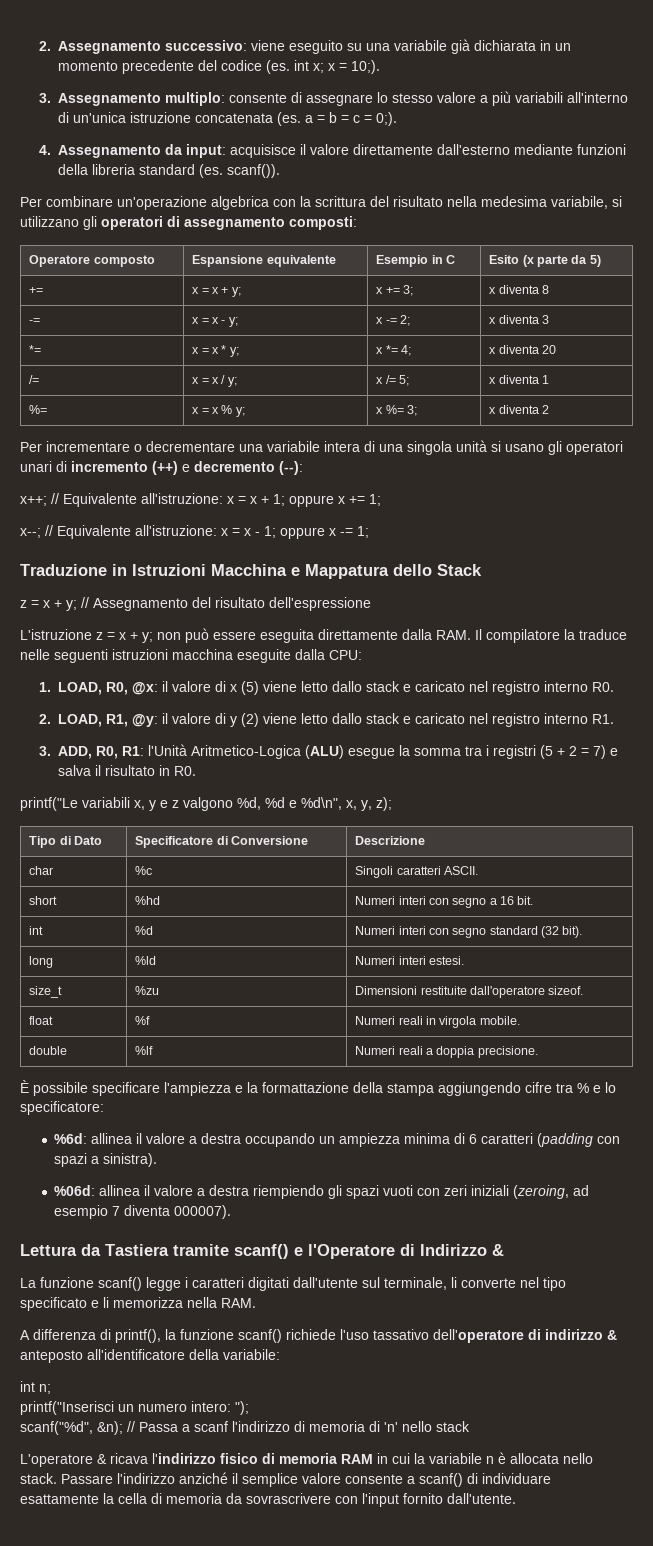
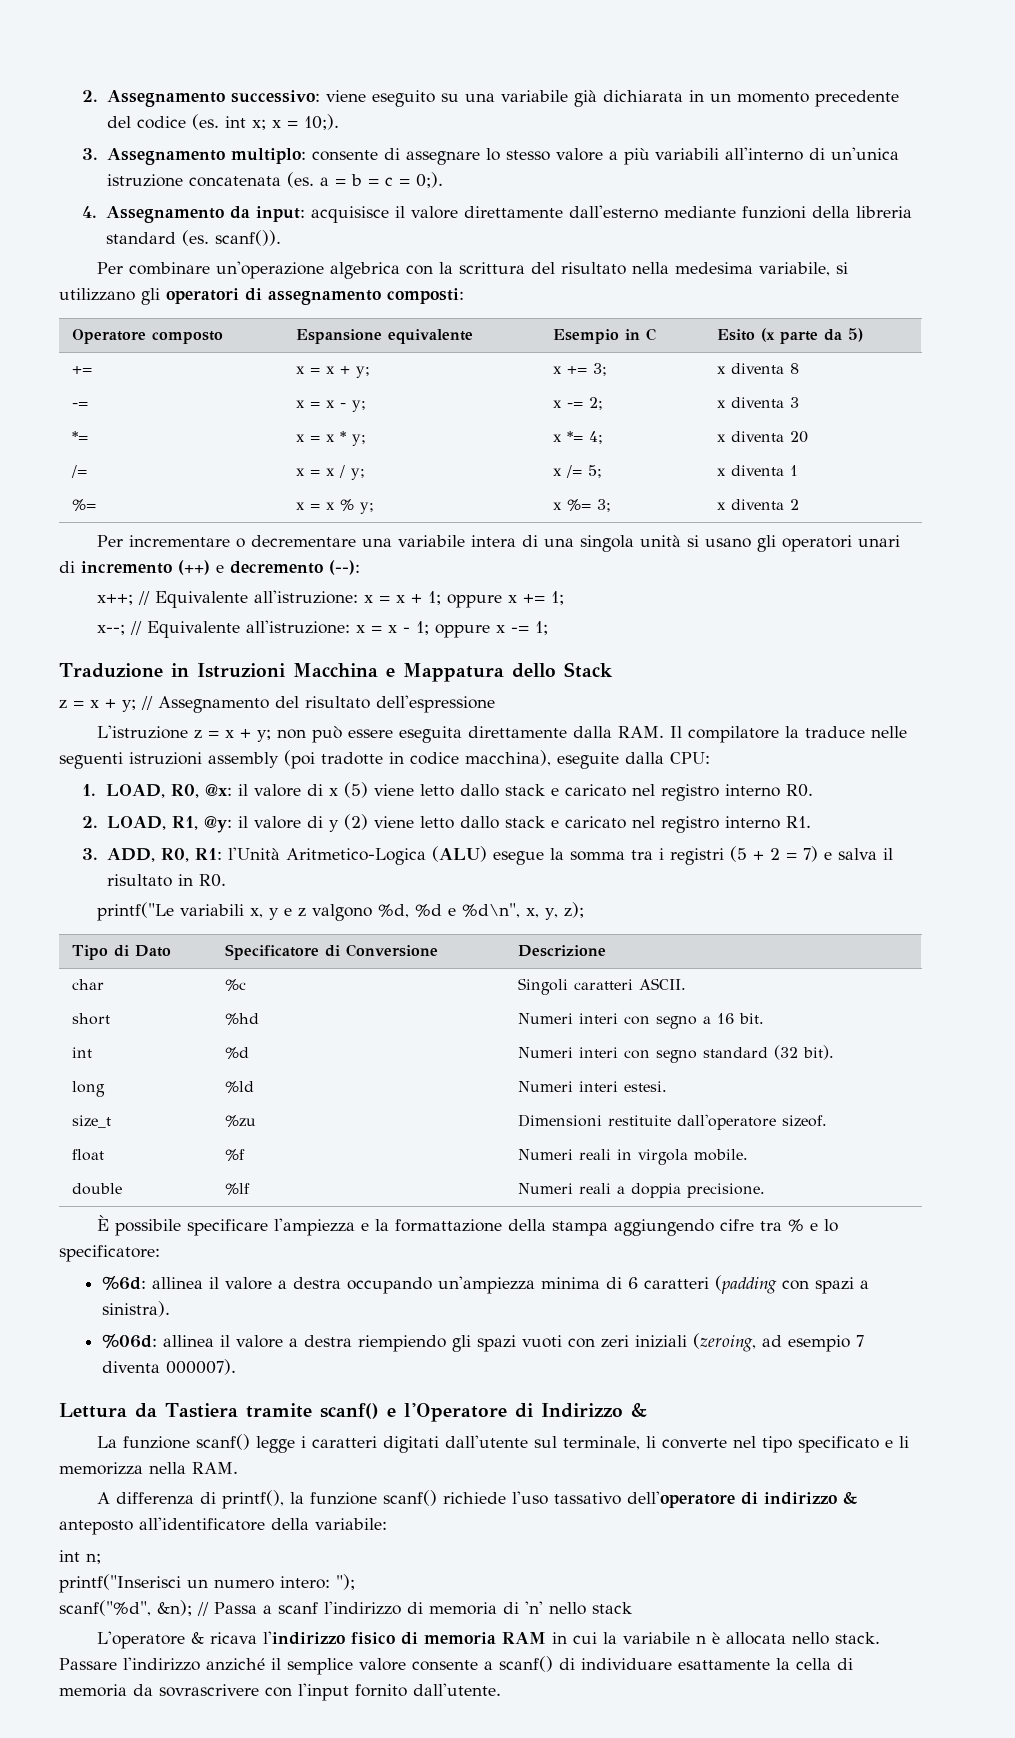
- L'istruzione z = x + y; non può essere eseguita direttamente dalla RAM. Il compilatore la traduce nelle seguenti istruzioni macchina eseguite dalla CPU:
+ L'istruzione z = x + y; non può essere eseguita direttamente dalla RAM. Il compilatore la traduce nelle seguenti istruzioni assembly (poi tradotte in codice macchina), eseguite dalla CPU:
- %6d: allinea il valore a destra occupando un ampiezza minima di 6 caratteri (padding con spazi a sinistra).
+ %6d: allinea il valore a destra occupando un'ampiezza minima di 6 caratteri (padding con spazi a sinistra).

